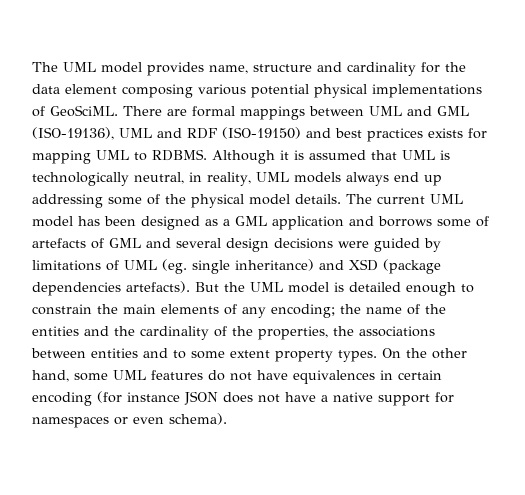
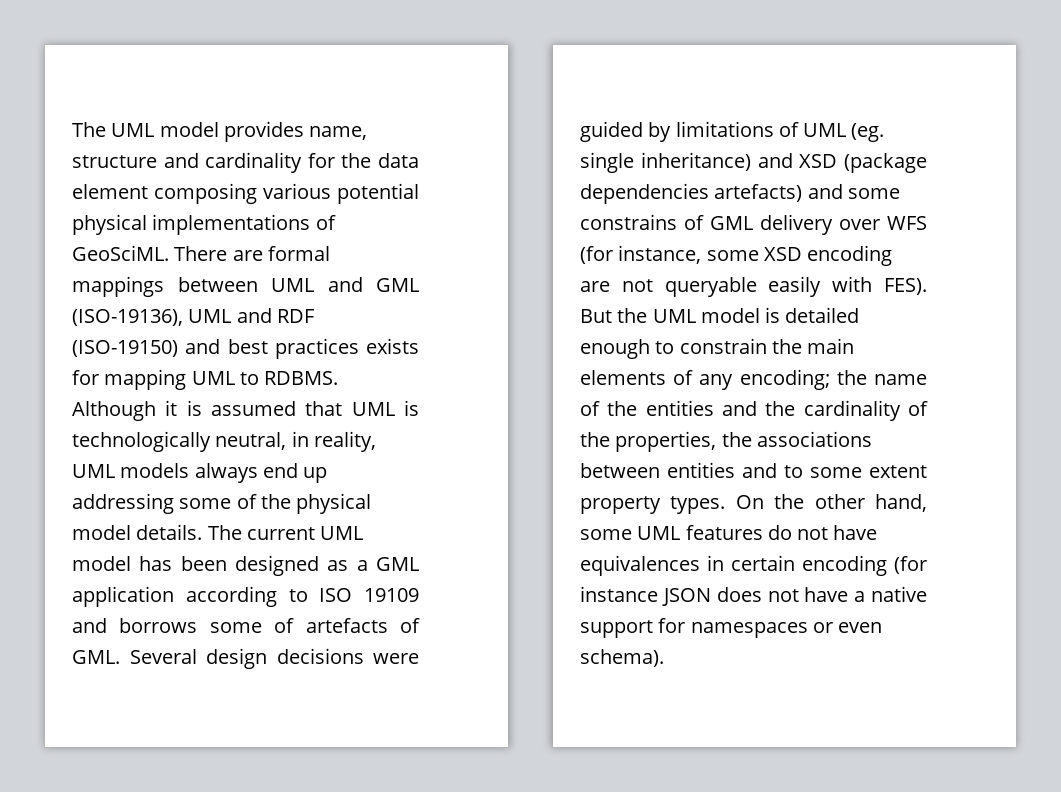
- The current UML model has been designed as a GML application and borrows some of artefacts of GML and several design decisions were guided by limitations of UML (eg. single inheritance) and XSD (package dependencies artefacts).
+ The current UML model has been designed as a GML application according to ISO 19109 and borrows some of artefacts of GML. Several design decisions were guided by limitations of UML (eg. single inheritance) and XSD (package dependencies artefacts) and some constrains of GML delivery over WFS (for instance, some XSD encoding are not queryable easily with FES).

